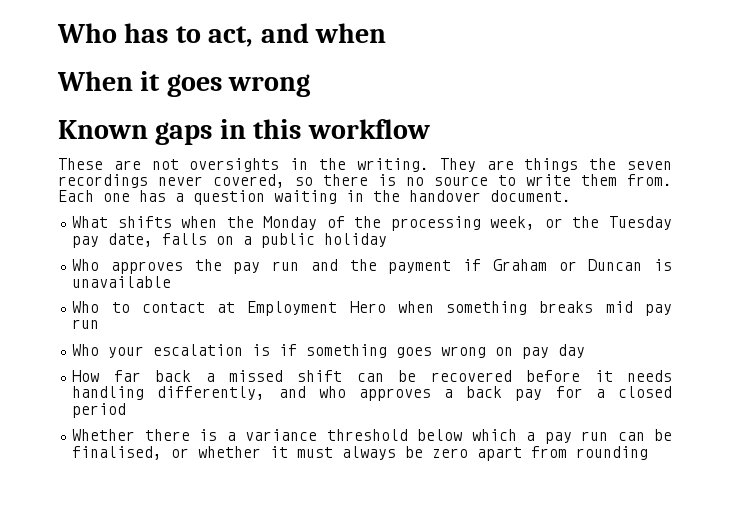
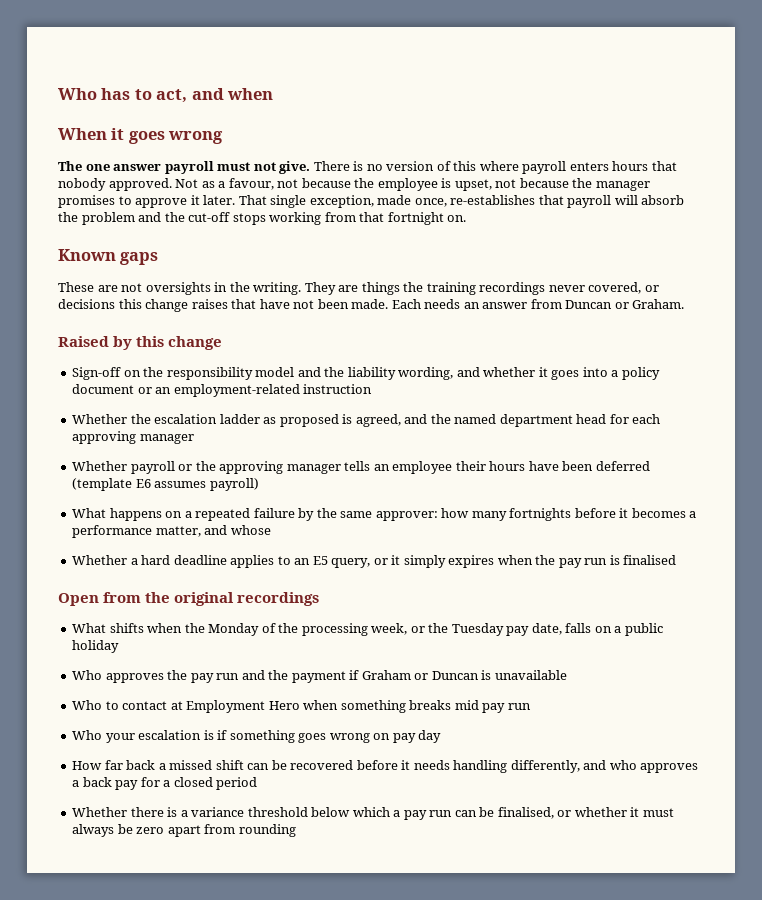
+ The one answer payroll must not give. There is no version of this where payroll enters hours that nobody approved. Not as a favour, not because the employee is upset, not because the manager promises to approve it later. That single exception, made once, re-establishes that payroll will absorb the problem and the cut-off stops working from that fortnight on.
- Known gaps in this workflow
+ Known gaps
- They are things the seven recordings never covered, so there is no source to write them from. Each one has a question waiting in the handover document.
+ They are things the training recordings never covered, or decisions this change raises that have not been made. Each needs an answer from Duncan or Graham.
+ Raised by this change
+ Sign-off on the responsibility model and the liability wording, and whether it goes into a policy document or an employment-related instruction
+ Whether the escalation ladder as proposed is agreed, and the named department head for each approving manager
+ Whether payroll or the approving manager tells an employee their hours have been deferred (template E6 assumes payroll)
+ What happens on a repeated failure by the same approver: how many fortnights before it becomes a performance matter, and whose
+ Whether a hard deadline applies to an E5 query, or it simply expires when the pay run is finalised
+ Open from the original recordings

